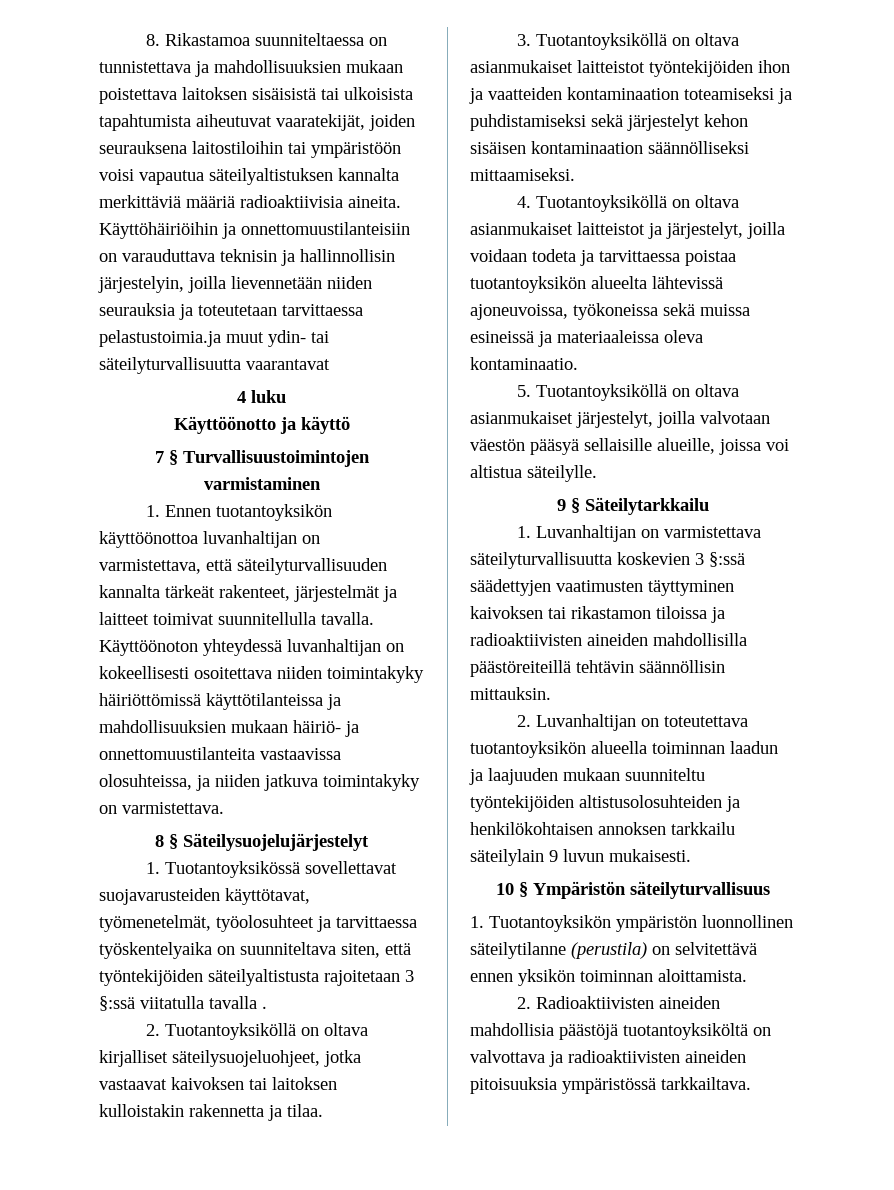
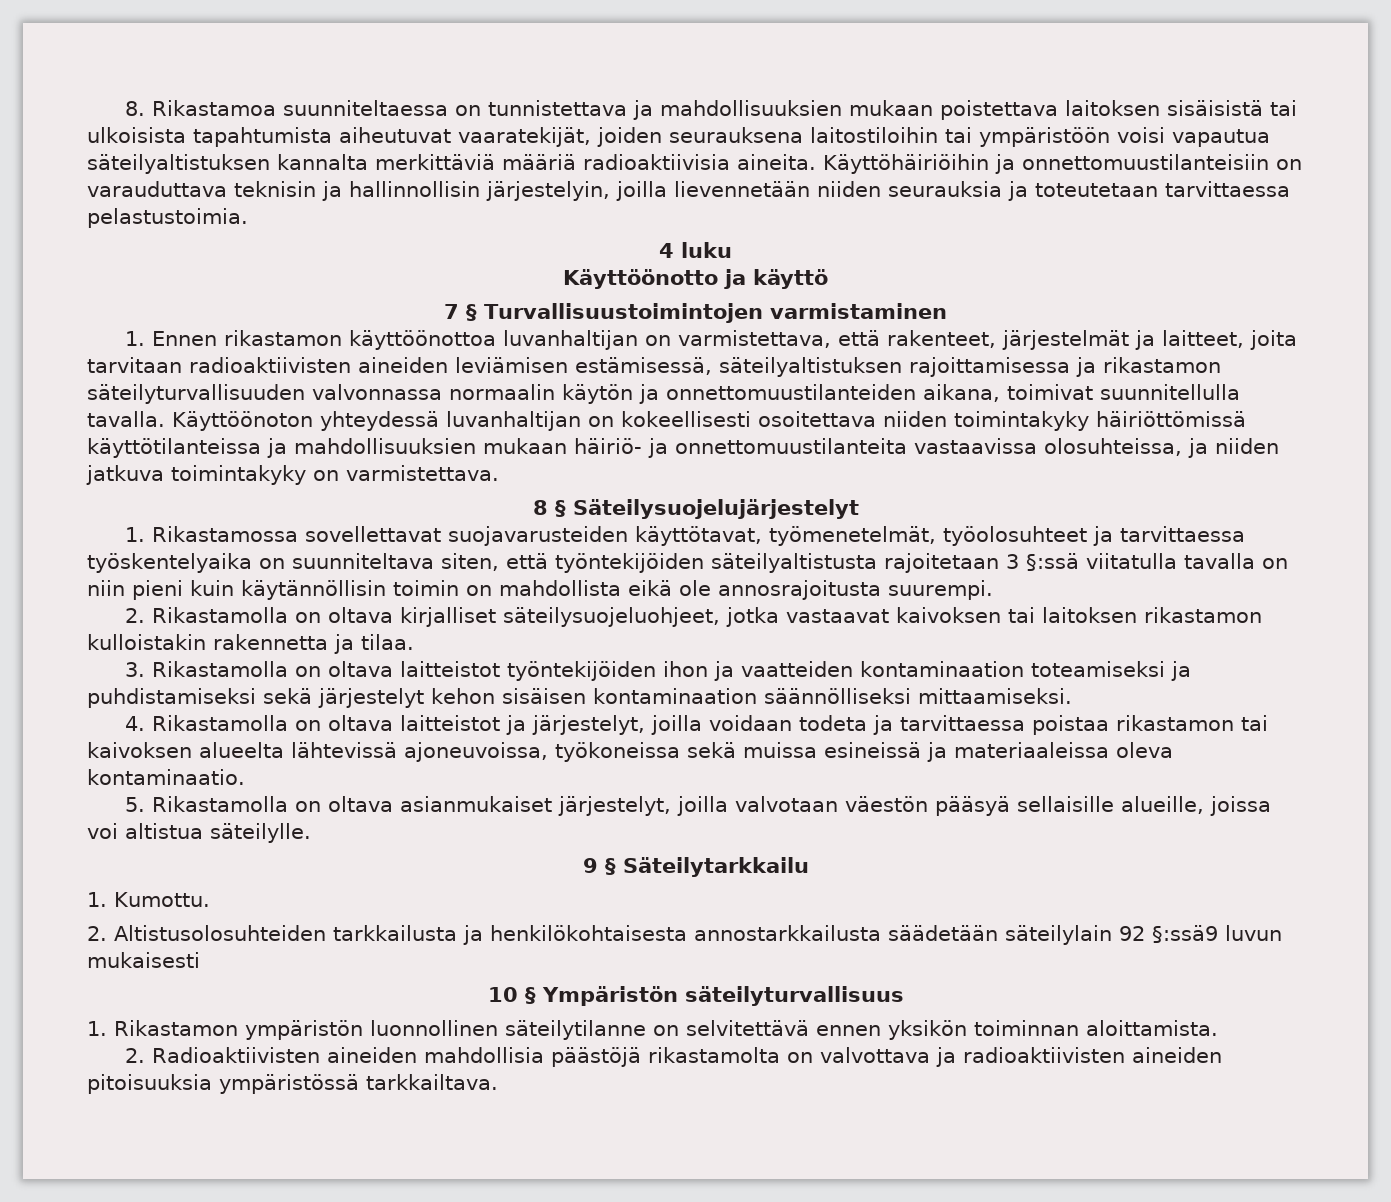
- Käyttöhäiriöihin ja onnettomuustilanteisiin on varauduttava teknisin ja hallinnollisin järjestelyin, joilla lievennetään niiden seurauksia ja toteutetaan tarvittaessa pelastustoimia.ja muut ydin- tai säteilyturvallisuutta vaarantavat
+ Käyttöhäiriöihin ja onnettomuustilanteisiin on varauduttava teknisin ja hallinnollisin järjestelyin, joilla lievennetään niiden seurauksia ja toteutetaan tarvittaessa pelastustoimia.
- 1. Ennen tuotantoyksikön käyttöönottoa luvanhaltijan on varmistettava, että säteilyturvallisuuden kannalta tärkeät rakenteet, järjestelmät ja laitteet toimivat suunnitellulla tavalla.
+ 1. Ennen rikastamon käyttöönottoa luvanhaltijan on varmistettava, että rakenteet, järjestelmät ja laitteet, joita tarvitaan radioaktiivisten aineiden leviämisen estämisessä, säteilyaltistuksen rajoittamisessa ja rikastamon säteilyturvallisuuden valvonnassa normaalin käytön ja onnettomuustilanteiden aikana, toimivat suunnitellulla tavalla.
- 1. Tuotantoyksikössä sovellettavat suojavarusteiden käyttötavat, työmenetelmät, työolosuhteet ja tarvittaessa työskentelyaika on suunniteltava siten, että työntekijöiden säteilyaltistusta rajoitetaan 3 §:ssä viitatulla tavalla .
- 2. Tuotantoyksiköllä on oltava kirjalliset säteilysuojeluohjeet, jotka vastaavat kaivoksen tai laitoksen kulloistakin rakennetta ja tilaa.
+ 1. Rikastamossa sovellettavat suojavarusteiden käyttötavat, työmenetelmät, työolosuhteet ja tarvittaessa työskentelyaika on suunniteltava siten, että työntekijöiden säteilyaltistusta rajoitetaan 3 §:ssä viitatulla tavalla on niin pieni kuin käytännöllisin toimin on mahdollista eikä ole annosrajoitusta suurempi.
+ 2. Rikastamolla on oltava kirjalliset säteilysuojeluohjeet, jotka vastaavat kaivoksen tai laitoksen rikastamon kulloistakin rakennetta ja tilaa.
- 3. Tuotantoyksiköllä on oltava asianmukaiset laitteistot työntekijöiden ihon ja vaatteiden kontaminaation toteamiseksi ja puhdistamiseksi sekä järjestelyt kehon sisäisen kontaminaation säännölliseksi mittaamiseksi.
+ 3. Rikastamolla on oltava laitteistot työntekijöiden ihon ja vaatteiden kontaminaation toteamiseksi ja puhdistamiseksi sekä järjestelyt kehon sisäisen kontaminaation säännölliseksi mittaamiseksi.
- 4. Tuotantoyksiköllä on oltava asianmukaiset laitteistot ja järjestelyt, joilla voidaan todeta ja tarvittaessa poistaa tuotantoyksikön alueelta lähtevissä ajoneuvoissa, työkoneissa sekä muissa esineissä ja materiaaleissa oleva kontaminaatio.
+ 4. Rikastamolla on oltava laitteistot ja järjestelyt, joilla voidaan todeta ja tarvittaessa poistaa rikastamon tai kaivoksen alueelta lähtevissä ajoneuvoissa, työkoneissa sekä muissa esineissä ja materiaaleissa oleva kontaminaatio.
- 5. Tuotantoyksiköllä on oltava asianmukaiset järjestelyt, joilla valvotaan väestön pääsyä sellaisille alueille, joissa voi altistua säteilylle.
+ 5. Rikastamolla on oltava asianmukaiset järjestelyt, joilla valvotaan väestön pääsyä sellaisille alueille, joissa voi altistua säteilylle.
- 1. Luvanhaltijan on varmistettava säteilyturvallisuutta koskevien 3 §:ssä säädettyjen vaatimusten täyttyminen kaivoksen tai rikastamon tiloissa ja radioaktiivisten aineiden mahdollisilla päästöreiteillä tehtävin säännöllisin mittauksin.
- 2. Luvanhaltijan on toteutettava tuotantoyksikön alueella toiminnan laadun ja laajuuden mukaan suunniteltu työntekijöiden altistusolosuhteiden ja henkilökohtaisen annoksen tarkkailu säteilylain 9 luvun mukaisesti.
+ 1. Kumottu.
+ 2. Altistusolosuhteiden tarkkailusta ja henkilökohtaisesta annostarkkailusta säädetään säteilylain 92 §:ssä9 luvun mukaisesti
- 1. Tuotantoyksikön ympäristön luonnollinen säteilytilanne (perustila) on selvitettävä ennen yksikön toiminnan aloittamista.
+ 1. Rikastamon ympäristön luonnollinen säteilytilanne on selvitettävä ennen yksikön toiminnan aloittamista.
- 2. Radioaktiivisten aineiden mahdollisia päästöjä tuotantoyksiköltä on valvottava ja radioaktiivisten aineiden pitoisuuksia ympäristössä tarkkailtava.
+ 2. Radioaktiivisten aineiden mahdollisia päästöjä rikastamolta on valvottava ja radioaktiivisten aineiden pitoisuuksia ympäristössä tarkkailtava.

